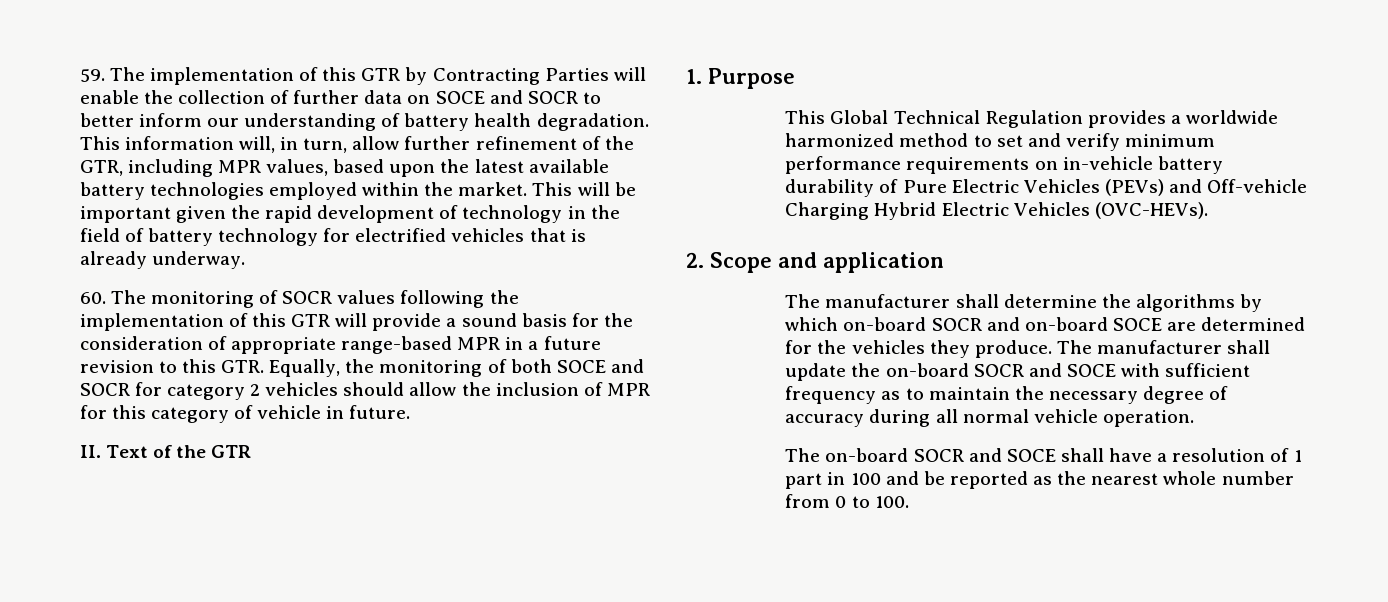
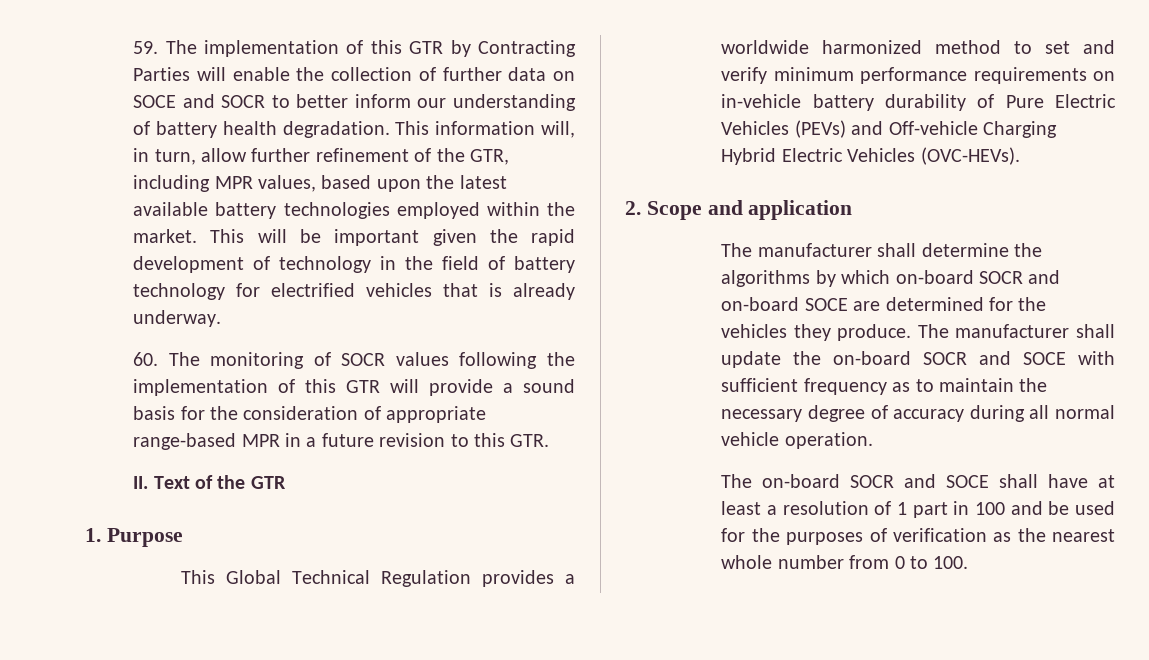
- 60. The monitoring of SOCR values following the implementation of this GTR will provide a sound basis for the consideration of appropriate range-based MPR in a future revision to this GTR. Equally, the monitoring of both SOCE and SOCR for category 2 vehicles should allow the inclusion of MPR for this category of vehicle in future.
+ 60. The monitoring of SOCR values following the implementation of this GTR will provide a sound basis for the consideration of appropriate range-based MPR in a future revision to this GTR.
- The on-board SOCR and SOCE shall have a resolution of 1 part in 100 and be reported as the nearest whole number from 0 to 100.
+ The on-board SOCR and SOCE shall have at least a resolution of 1 part in 100 and be used for the purposes of verification as the nearest whole number from 0 to 100.

